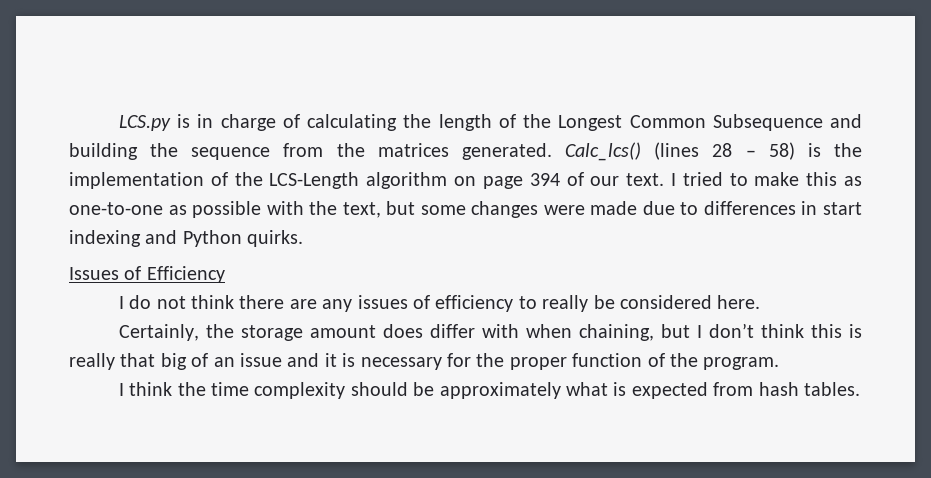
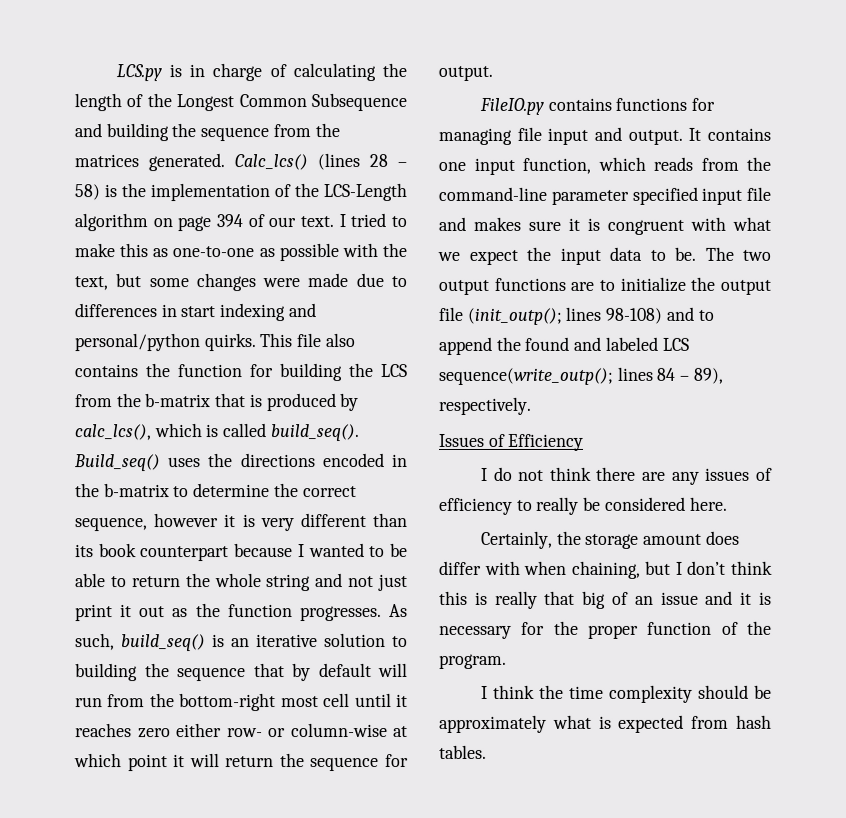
- I tried to make this as one-to-one as possible with the text, but some changes were made due to differences in start indexing and Python quirks.
+ I tried to make this as one-to-one as possible with the text, but some changes were made due to differences in start indexing and personal/python quirks. This file also contains the function for building the LCS from the b-matrix that is produced by calc_lcs(), which is called build_seq(). Build_seq() uses the directions encoded in the b-matrix to determine the correct sequence, however it is very different than its book counterpart because I wanted to be able to return the whole string and not just print it out as the function progresses. As such, build_seq() is an iterative solution to building the sequence that by default will run from the bottom-right most cell until it reaches zero either row- or column-wise at which point it will return the sequence for output.
+ FileIO.py contains functions for managing file input and output. It contains one input function, which reads from the command-line parameter specified input file and makes sure it is congruent with what we expect the input data to be. The two output functions are to initialize the output file (init_outp(); lines 98-108) and to append the found and labeled LCS sequence(write_outp(); lines 84 – 89), respectively.

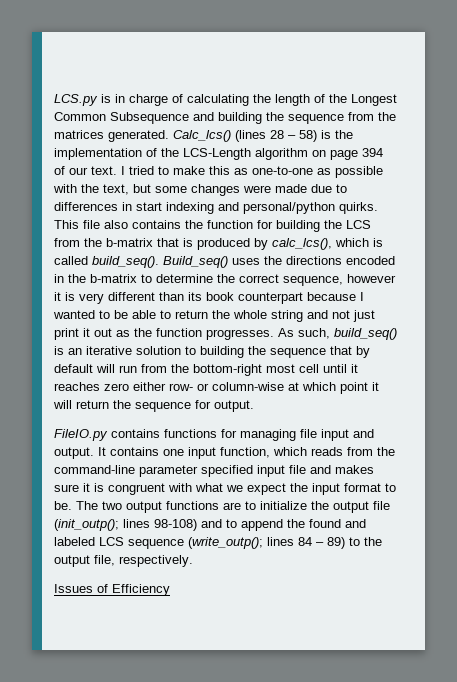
- It contains one input function, which reads from the command-line parameter specified input file and makes sure it is congruent with what we expect the input data to be.
+ It contains one input function, which reads from the command-line parameter specified input file and makes sure it is congruent with what we expect the input format to be.
- The two output functions are to initialize the output file (init_outp(); lines 98-108) and to append the found and labeled LCS sequence(write_outp(); lines 84 – 89), respectively.
+ The two output functions are to initialize the output file (init_outp(); lines 98-108) and to append the found and labeled LCS sequence (write_outp(); lines 84 – 89) to the output file, respectively.
- I do not think there are any issues of efficiency to really be considered here.
- Certainly, the storage amount does differ with when chaining, but I don’t think this is really that big of an issue and it is necessary for the proper function of the program.
- I think the time complexity should be approximately what is expected from hash tables.

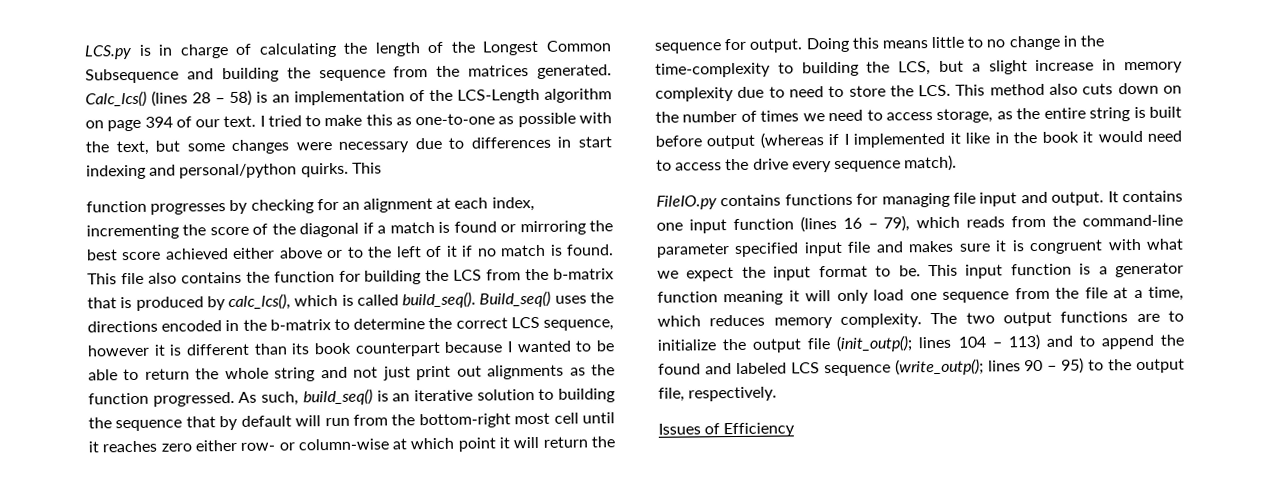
- Calc_lcs() (lines 28 – 58) is the implementation of the LCS-Length algorithm on page 394 of our text.
+ Calc_lcs() (lines 28 – 58) is an implementation of the LCS-Length algorithm on page 394 of our text.
- I tried to make this as one-to-one as possible with the text, but some changes were made due to differences in start indexing and personal/python quirks. This file also contains the function for building the LCS from the b-matrix that is produced by calc_lcs(), which is called build_seq().
+ I tried to make this as one-to-one as possible with the text, but some changes were necessary due to differences in start indexing and personal/python quirks. This
+ function progresses by checking for an alignment at each index, incrementing the score of the diagonal if a match is found or mirroring the best score achieved either above or to the left of it if no match is found. This file also contains the function for building the LCS from the b-matrix that is produced by calc_lcs(), which is called build_seq().
- Build_seq() uses the directions encoded in the b-matrix to determine the correct sequence, however it is very different than its book counterpart because I wanted to be able to return the whole string and not just print it out as the function progresses.
+ Build_seq() uses the directions encoded in the b-matrix to determine the correct LCS sequence, however it is different than its book counterpart because I wanted to be able to return the whole string and not just print out alignments as the function progressed.
+ Doing this means little to no change in the time-complexity to building the LCS, but a slight increase in memory complexity due to need to store the LCS. This method also cuts down on the number of times we need to access storage, as the entire string is built before output (whereas if I implemented it like in the book it would need to access the drive every sequence match).
- It contains one input function, which reads from the command-line parameter specified input file and makes sure it is congruent with what we expect the input format to be.
+ It contains one input function (lines 16 – 79), which reads from the command-line parameter specified input file and makes sure it is congruent with what we expect the input format to be.
+ This input function is a generator function meaning it will only load one sequence from the file at a time, which reduces memory complexity.
- The two output functions are to initialize the output file (init_outp(); lines 98-108) and to append the found and labeled LCS sequence (write_outp(); lines 84 – 89) to the output file, respectively.
+ The two output functions are to initialize the output file (init_outp(); lines 104 – 113) and to append the found and labeled LCS sequence (write_outp(); lines 90 – 95) to the output file, respectively.

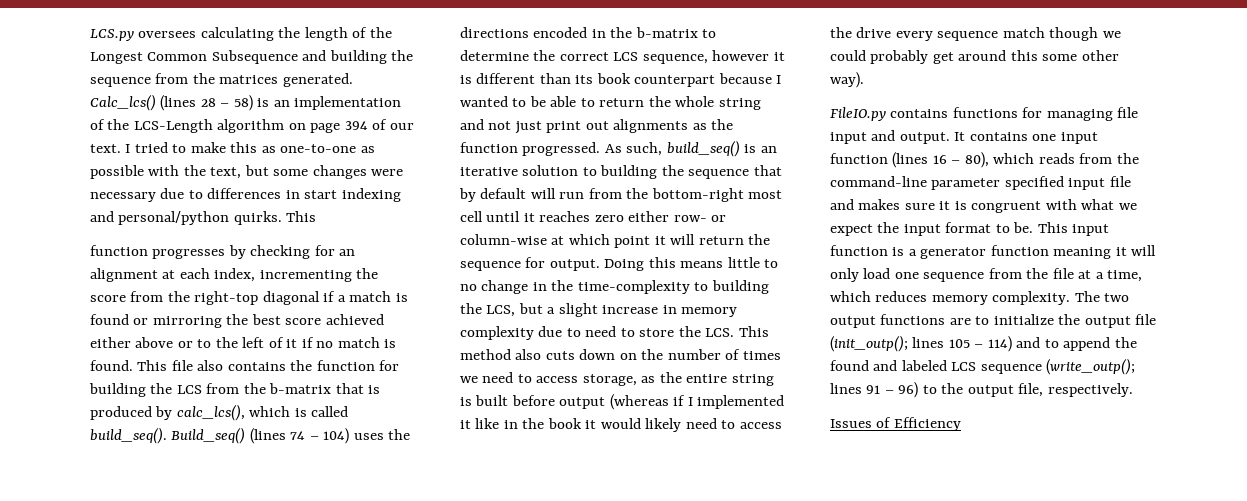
- LCS.py is in charge of calculating the length of the Longest Common Subsequence and building the sequence from the matrices generated.
+ LCS.py oversees calculating the length of the Longest Common Subsequence and building the sequence from the matrices generated.
- function progresses by checking for an alignment at each index, incrementing the score of the diagonal if a match is found or mirroring the best score achieved either above or to the left of it if no match is found.
+ function progresses by checking for an alignment at each index, incrementing the score from the right-top diagonal if a match is found or mirroring the best score achieved either above or to the left of it if no match is found.
- Build_seq() uses the directions encoded in the b-matrix to determine the correct LCS sequence, however it is different than its book counterpart because I wanted to be able to return the whole string and not just print out alignments as the function progressed.
+ Build_seq() (lines 74 – 104) uses the directions encoded in the b-matrix to determine the correct LCS sequence, however it is different than its book counterpart because I wanted to be able to return the whole string and not just print out alignments as the function progressed.
- Doing this means little to no change in the time-complexity to building the LCS, but a slight increase in memory complexity due to need to store the LCS. This method also cuts down on the number of times we need to access storage, as the entire string is built before output (whereas if I implemented it like in the book it would need to access the drive every sequence match).
+ Doing this means little to no change in the time-complexity to building the LCS, but a slight increase in memory complexity due to need to store the LCS. This method also cuts down on the number of times we need to access storage, as the entire string is built before output (whereas if I implemented it like in the book it would likely need to access the drive every sequence match though we could probably get around this some other way).
- It contains one input function (lines 16 – 79), which reads from the command-line parameter specified input file and makes sure it is congruent with what we expect the input format to be.
+ It contains one input function (lines 16 – 80), which reads from the command-line parameter specified input file and makes sure it is congruent with what we expect the input format to be.
- The two output functions are to initialize the output file (init_outp(); lines 104 – 113) and to append the found and labeled LCS sequence (write_outp(); lines 90 – 95) to the output file, respectively.
+ The two output functions are to initialize the output file (init_outp(); lines 105 – 114) and to append the found and labeled LCS sequence (write_outp(); lines 91 – 96) to the output file, respectively.

